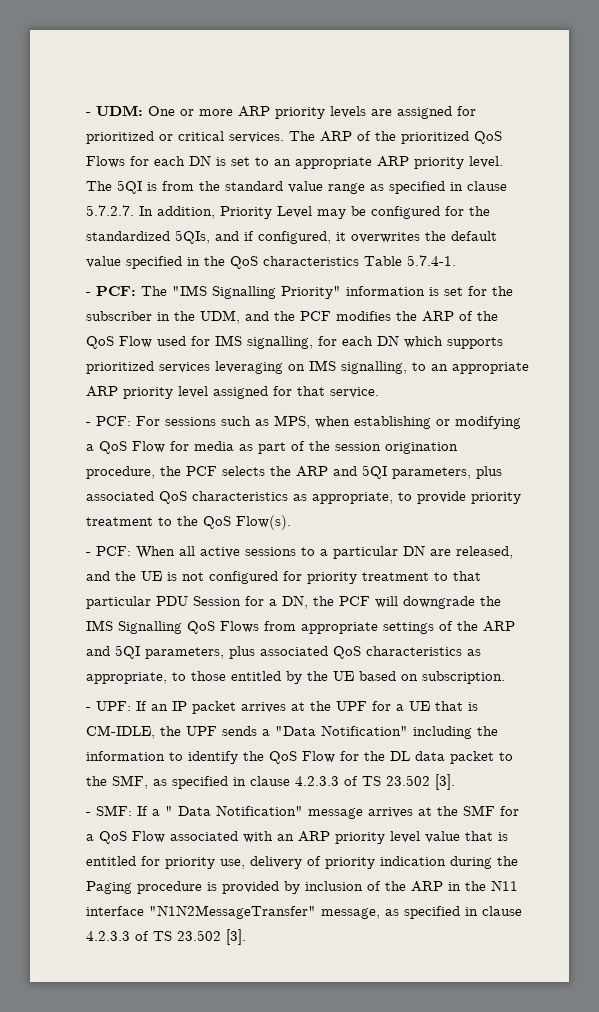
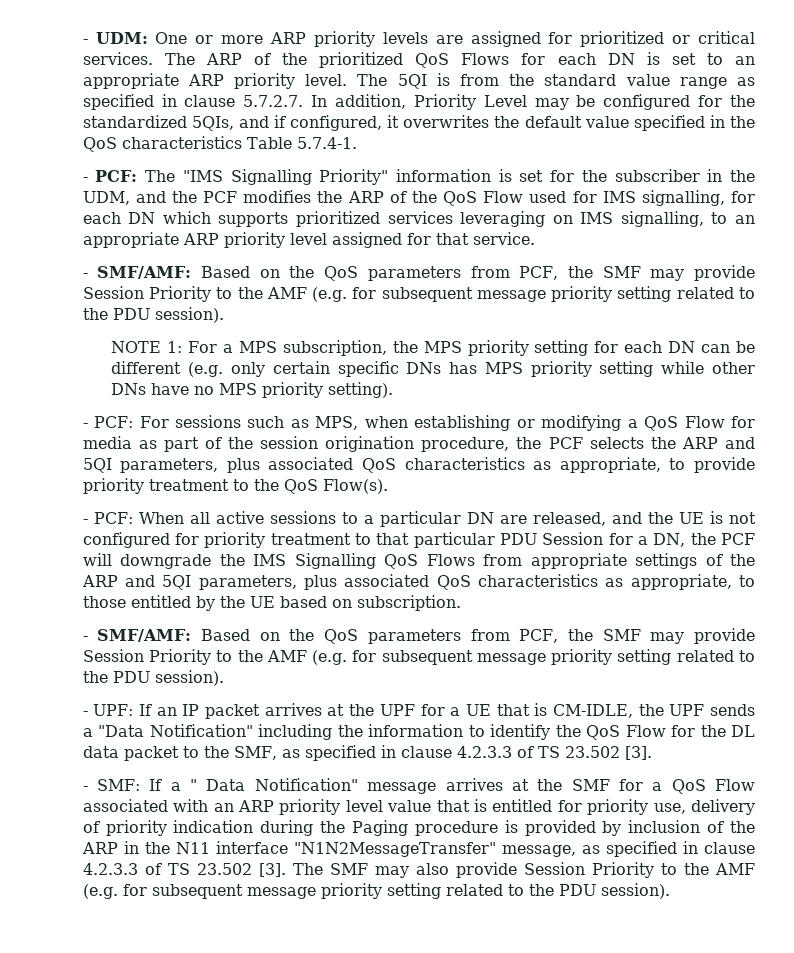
  - PCF: The "IMS Signalling Priority" information is set for the subscriber in the UDM, and the PCF modifies the ARP of the QoS Flow used for IMS signalling, for each DN which supports prioritized services leveraging on IMS signalling, to an appropriate ARP priority level assigned for that service.
+ - SMF/AMF: Based on the QoS parameters from PCF, the SMF may provide Session Priority to the AMF (e.g. for subsequent message priority setting related to the PDU session).
+ NOTE 1: For a MPS subscription, the MPS priority setting for each DN can be different (e.g. only certain specific DNs has MPS priority setting while other DNs have no MPS priority setting).
  When all active sessions to a particular DN are released, and the UE is not configured for priority treatment to that particular PDU Session for a DN, the PCF will downgrade the IMS Signalling QoS Flows from appropriate settings of the ARP and 5QI parameters, plus associated QoS characteristics as appropriate, to those entitled by the UE based on subscription.
+ - SMF/AMF: Based on the QoS parameters from PCF, the SMF may provide Session Priority to the AMF (e.g. for subsequent message priority setting related to the PDU session).
+ The SMF may also provide Session Priority to the AMF (e.g. for subsequent message priority setting related to the PDU session).

